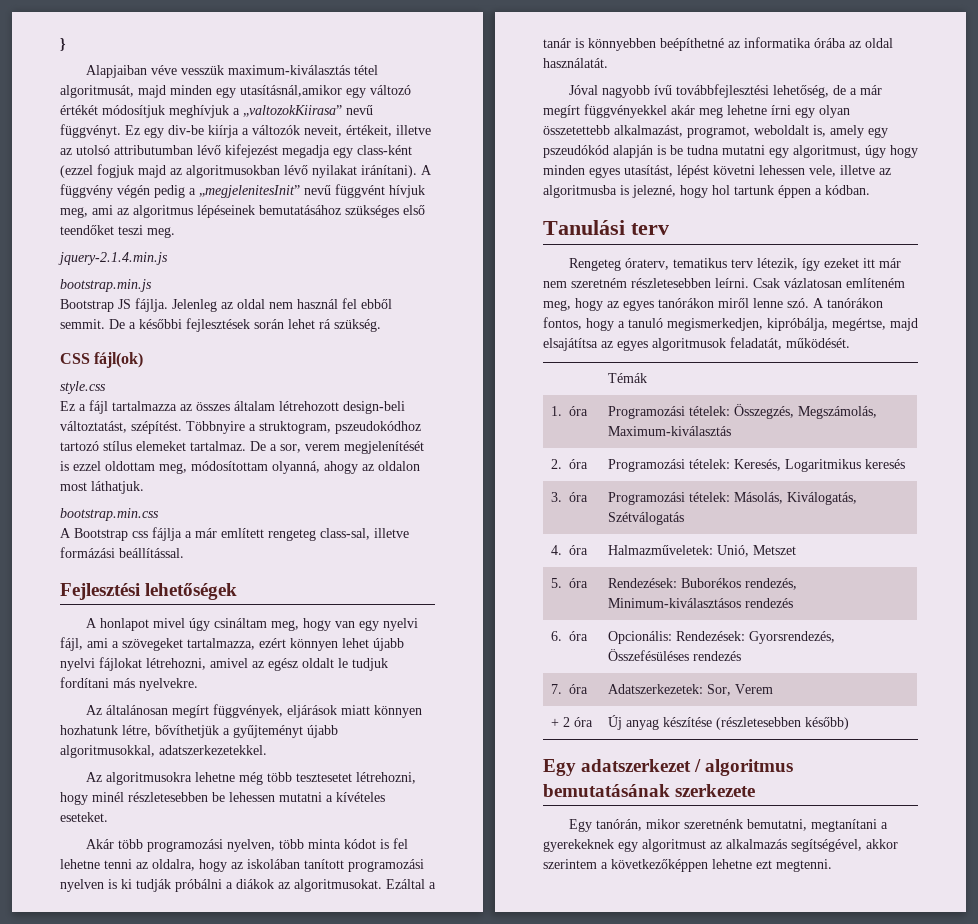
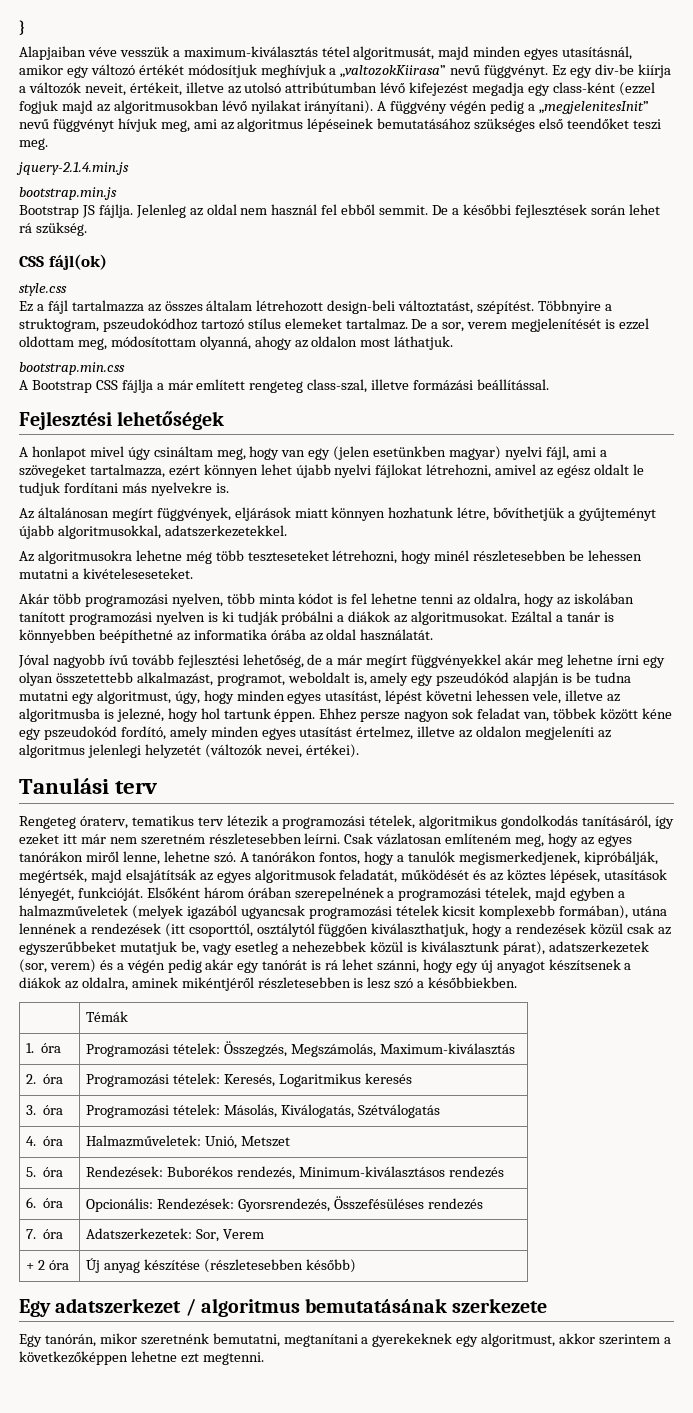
- Alapjaiban véve vesszük maximum-kiválasztás tétel algoritmusát, majd minden egy utasításnál,amikor egy változó értékét módosítjuk meghívjuk a „valtozokKiirasa” nevű függvényt.
+ Alapjaiban véve vesszük a maximum-kiválasztás tétel algoritmusát, majd minden egyes utasításnál, amikor egy változó értékét módosítjuk meghívjuk a „valtozokKiirasa” nevű függvényt.
- Ez egy div-be kiírja a változók neveit, értékeit, illetve az utolsó attributumban lévő kifejezést megadja egy class-ként (ezzel fogjuk majd az algoritmusokban lévő nyilakat iránítani).
+ Ez egy div-be kiírja a változók neveit, értékeit, illetve az utolsó attribútumban lévő kifejezést megadja egy class-ként (ezzel fogjuk majd az algoritmusokban lévő nyilakat irányítani).
- A függvény végén pedig a „megjelenitesInit” nevű függvént hívjuk meg, ami az algoritmus lépéseinek bemutatásához szükséges első teendőket teszi meg.
+ A függvény végén pedig a „megjelenitesInit” nevű függvényt hívjuk meg, ami az algoritmus lépéseinek bemutatásához szükséges első teendőket teszi meg.
- A Bootstrap css fájlja a már említett rengeteg class-sal, illetve formázási beállítással.
+ A Bootstrap CSS fájlja a már említett rengeteg class-szal, illetve formázási beállítással.
- A honlapot mivel úgy csináltam meg, hogy van egy nyelvi fájl, ami a szövegeket tartalmazza, ezért könnyen lehet újabb nyelvi fájlokat létrehozni, amivel az egész oldalt le tudjuk fordítani más nyelvekre.
+ A honlapot mivel úgy csináltam meg, hogy van egy (jelen esetünkben magyar) nyelvi fájl, ami a szövegeket tartalmazza, ezért könnyen lehet újabb nyelvi fájlokat létrehozni, amivel az egész oldalt le tudjuk fordítani más nyelvekre is.
- Az algoritmusokra lehetne még több tesztesetet létrehozni, hogy minél részletesebben be lehessen mutatni a kívételes eseteket.
+ Az algoritmusokra lehetne még több teszteseteket létrehozni, hogy minél részletesebben be lehessen mutatni a kivételeseseteket.
- Jóval nagyobb ívű továbbfejlesztési lehetőség, de a már megírt függvényekkel akár meg lehetne írni egy olyan összetettebb alkalmazást, programot, weboldalt is, amely egy pszeudókód alapján is be tudna mutatni egy algoritmust, úgy hogy minden egyes utasítást, lépést követni lehessen vele, illetve az algoritmusba is jelezné, hogy hol tartunk éppen a kódban.
+ Jóval nagyobb ívű tovább fejlesztési lehetőség, de a már megírt függvényekkel akár meg lehetne írni egy olyan összetettebb alkalmazást, programot, weboldalt is, amely egy pszeudókód alapján is be tudna mutatni egy algoritmust, úgy, hogy minden egyes utasítást, lépést követni lehessen vele, illetve az algoritmusba is jelezné, hogy hol tartunk éppen. Ehhez persze nagyon sok feladat van, többek között kéne egy pszeudokód fordító, amely minden egyes utasítást értelmez, illetve az oldalon megjeleníti az algoritmus jelenlegi helyzetét (változók nevei, értékei).
- Rengeteg óraterv, tematikus terv létezik, így ezeket itt már nem szeretném részletesebben leírni.
+ Rengeteg óraterv, tematikus terv létezik a programozási tételek, algoritmikus gondolkodás tanításáról, így ezeket itt már nem szeretném részletesebben leírni.
- Csak vázlatosan említeném meg, hogy az egyes tanórákon miről lenne szó.
+ Csak vázlatosan említeném meg, hogy az egyes tanórákon miről lenne, lehetne szó.
- A tanórákon fontos, hogy a tanuló megismerkedjen, kipróbálja, megértse, majd elsajátítsa az egyes algoritmusok feladatát, működését.
+ A tanórákon fontos, hogy a tanulók megismerkedjenek, kipróbálják, megértsék, majd elsajátítsák az egyes algoritmusok feladatát, működését és az köztes lépések, utasítások lényegét, funkcióját. Elsőként három órában szerepelnének a programozási tételek, majd egyben a halmazműveletek (melyek igazából ugyancsak programozási tételek kicsit komplexebb formában), utána lennének a rendezések (itt csoporttól, osztálytól függően kiválaszthatjuk, hogy a rendezések közül csak az egyszerűbbeket mutatjuk be, vagy esetleg a nehezebbek közül is kiválasztunk párat), adatszerkezetek (sor, verem) és a végén pedig akár egy tanórát is rá lehet szánni, hogy egy új anyagot készítsenek a diákok az oldalra, aminek mikéntjéről részletesebben is lesz szó a későbbiekben.
- Egy tanórán, mikor szeretnénk bemutatni, megtanítani a gyerekeknek egy algoritmust az alkalmazás segítségével, akkor szerintem a következőképpen lehetne ezt megtenni.
+ Egy tanórán, mikor szeretnénk bemutatni, megtanítani a gyerekeknek egy algoritmust, akkor szerintem a következőképpen lehetne ezt megtenni.

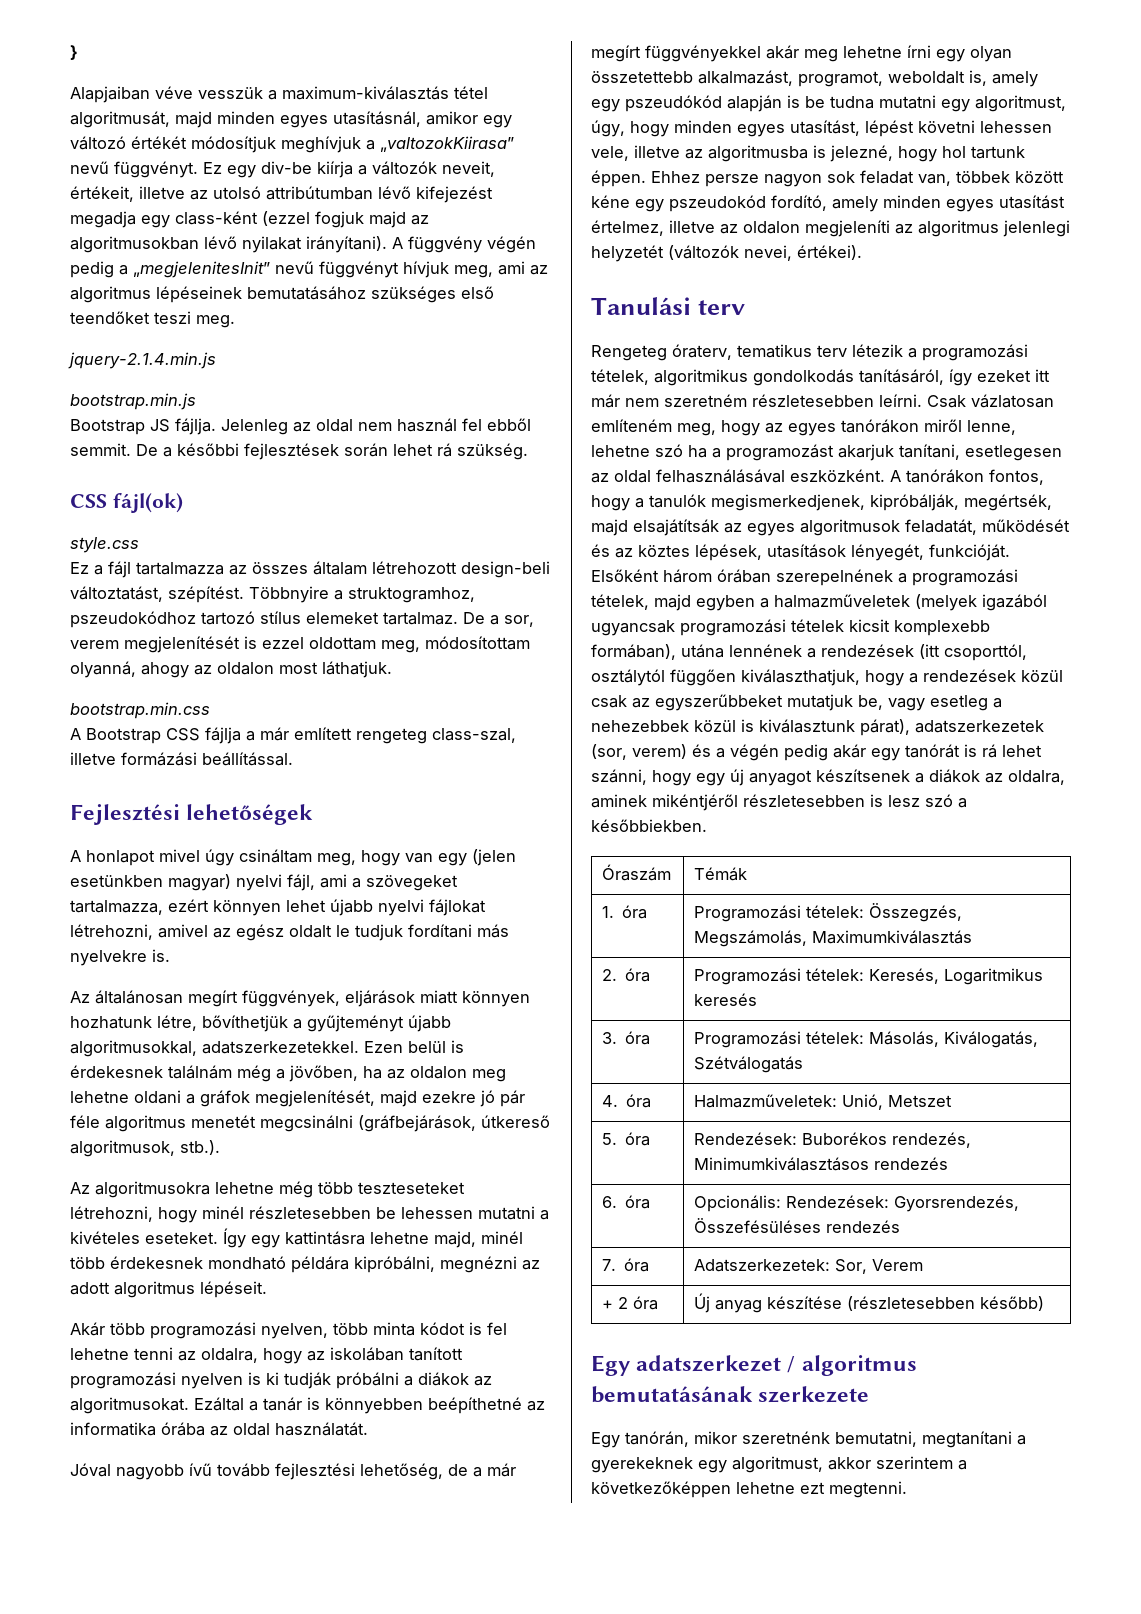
- Többnyire a struktogram, pszeudokódhoz tartozó stílus elemeket tartalmaz.
+ Többnyire a struktogramhoz, pszeudokódhoz tartozó stílus elemeket tartalmaz.
+ Ezen belül is érdekesnek találnám még a jövőben, ha az oldalon meg lehetne oldani a gráfok megjelenítését, majd ezekre jó pár féle algoritmus menetét megcsinálni (gráfbejárások, útkereső algoritmusok, stb.).
- Az algoritmusokra lehetne még több teszteseteket létrehozni, hogy minél részletesebben be lehessen mutatni a kivételeseseteket.
+ Az algoritmusokra lehetne még több teszteseteket létrehozni, hogy minél részletesebben be lehessen mutatni a kivételes eseteket. Így egy kattintásra lehetne majd, minél több érdekesnek mondható példára kipróbálni, megnézni az adott algoritmus lépéseit.
- Csak vázlatosan említeném meg, hogy az egyes tanórákon miről lenne, lehetne szó.
+ Csak vázlatosan említeném meg, hogy az egyes tanórákon miről lenne, lehetne szó ha a programozást akarjuk tanítani, esetlegesen az oldal felhasználásával eszközként.
- | Témák
+ Óraszám | Témák
- 1. óra | Programozási tételek: Összegzés, Megszámolás, Maximum-kiválasztás
+ 1. óra | Programozási tételek: Összegzés, Megszámolás, Maximumkiválasztás
- 5. óra | Rendezések: Buborékos rendezés, Minimum-kiválasztásos rendezés
+ 5. óra | Rendezések: Buborékos rendezés, Minimumkiválasztásos rendezés

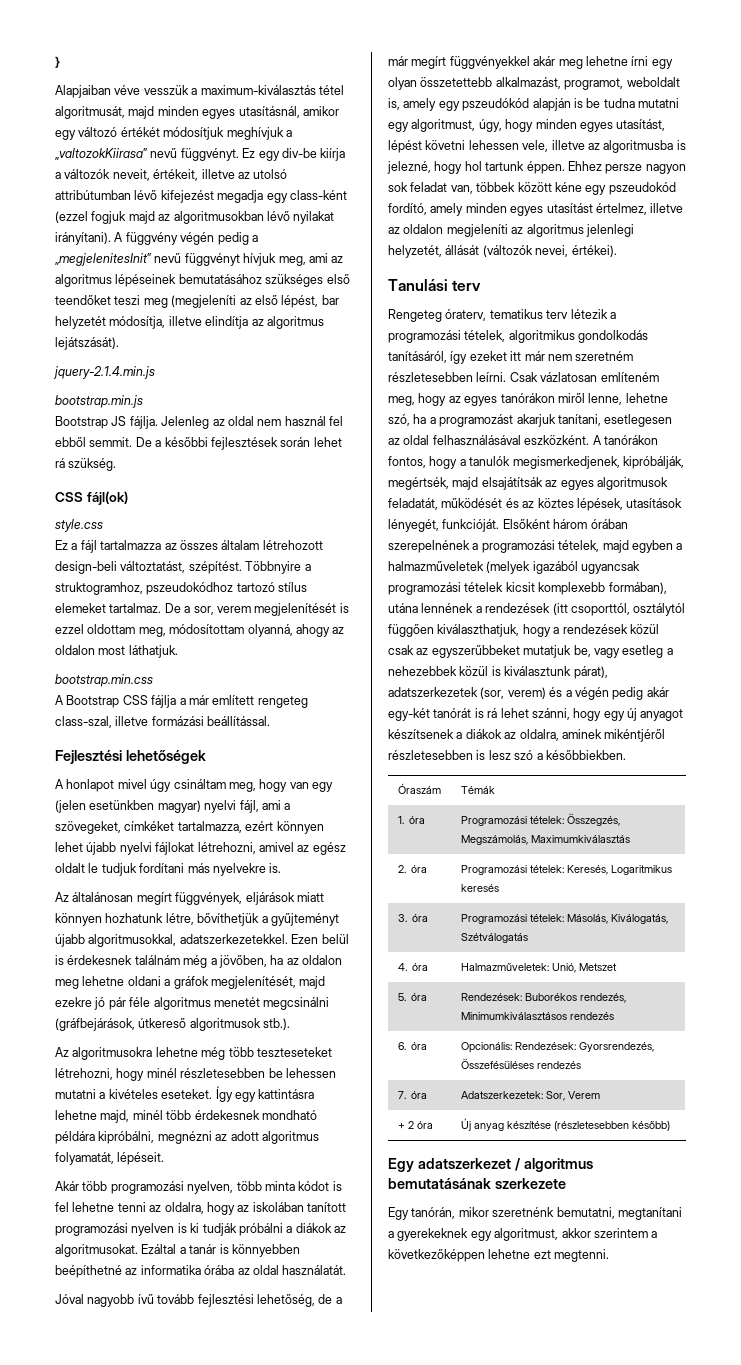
- A függvény végén pedig a „megjelenitesInit” nevű függvényt hívjuk meg, ami az algoritmus lépéseinek bemutatásához szükséges első teendőket teszi meg.
+ A függvény végén pedig a „megjelenitesInit” nevű függvényt hívjuk meg, ami az algoritmus lépéseinek bemutatásához szükséges első teendőket teszi meg (megjeleníti az első lépést, bar helyzetét módosítja, illetve elindítja az algoritmus lejátszását).
- A honlapot mivel úgy csináltam meg, hogy van egy (jelen esetünkben magyar) nyelvi fájl, ami a szövegeket tartalmazza, ezért könnyen lehet újabb nyelvi fájlokat létrehozni, amivel az egész oldalt le tudjuk fordítani más nyelvekre is.
+ A honlapot mivel úgy csináltam meg, hogy van egy (jelen esetünkben magyar) nyelvi fájl, ami a szövegeket, címkéket tartalmazza, ezért könnyen lehet újabb nyelvi fájlokat létrehozni, amivel az egész oldalt le tudjuk fordítani más nyelvekre is.
- Ezen belül is érdekesnek találnám még a jövőben, ha az oldalon meg lehetne oldani a gráfok megjelenítését, majd ezekre jó pár féle algoritmus menetét megcsinálni (gráfbejárások, útkereső algoritmusok, stb.).
+ Ezen belül is érdekesnek találnám még a jövőben, ha az oldalon meg lehetne oldani a gráfok megjelenítését, majd ezekre jó pár féle algoritmus menetét megcsinálni (gráfbejárások, útkereső algoritmusok stb.).
- Így egy kattintásra lehetne majd, minél több érdekesnek mondható példára kipróbálni, megnézni az adott algoritmus lépéseit.
+ Így egy kattintásra lehetne majd, minél több érdekesnek mondható példára kipróbálni, megnézni az adott algoritmus folyamatát, lépéseit.
- Ehhez persze nagyon sok feladat van, többek között kéne egy pszeudokód fordító, amely minden egyes utasítást értelmez, illetve az oldalon megjeleníti az algoritmus jelenlegi helyzetét (változók nevei, értékei).
+ Ehhez persze nagyon sok feladat van, többek között kéne egy pszeudokód fordító, amely minden egyes utasítást értelmez, illetve az oldalon megjeleníti az algoritmus jelenlegi helyzetét, állását (változók nevei, értékei).
- Csak vázlatosan említeném meg, hogy az egyes tanórákon miről lenne, lehetne szó ha a programozást akarjuk tanítani, esetlegesen az oldal felhasználásával eszközként.
+ Csak vázlatosan említeném meg, hogy az egyes tanórákon miről lenne, lehetne szó, ha a programozást akarjuk tanítani, esetlegesen az oldal felhasználásával eszközként.
- Elsőként három órában szerepelnének a programozási tételek, majd egyben a halmazműveletek (melyek igazából ugyancsak programozási tételek kicsit komplexebb formában), utána lennének a rendezések (itt csoporttól, osztálytól függően kiválaszthatjuk, hogy a rendezések közül csak az egyszerűbbeket mutatjuk be, vagy esetleg a nehezebbek közül is kiválasztunk párat), adatszerkezetek (sor, verem) és a végén pedig akár egy tanórát is rá lehet szánni, hogy egy új anyagot készítsenek a diákok az oldalra, aminek mikéntjéről részletesebben is lesz szó a későbbiekben.
+ Elsőként három órában szerepelnének a programozási tételek, majd egyben a halmazműveletek (melyek igazából ugyancsak programozási tételek kicsit komplexebb formában), utána lennének a rendezések (itt csoporttól, osztálytól függően kiválaszthatjuk, hogy a rendezések közül csak az egyszerűbbeket mutatjuk be, vagy esetleg a nehezebbek közül is kiválasztunk párat), adatszerkezetek (sor, verem) és a végén pedig akár egy-két tanórát is rá lehet szánni, hogy egy új anyagot készítsenek a diákok az oldalra, aminek mikéntjéről részletesebben is lesz szó a későbbiekben.

